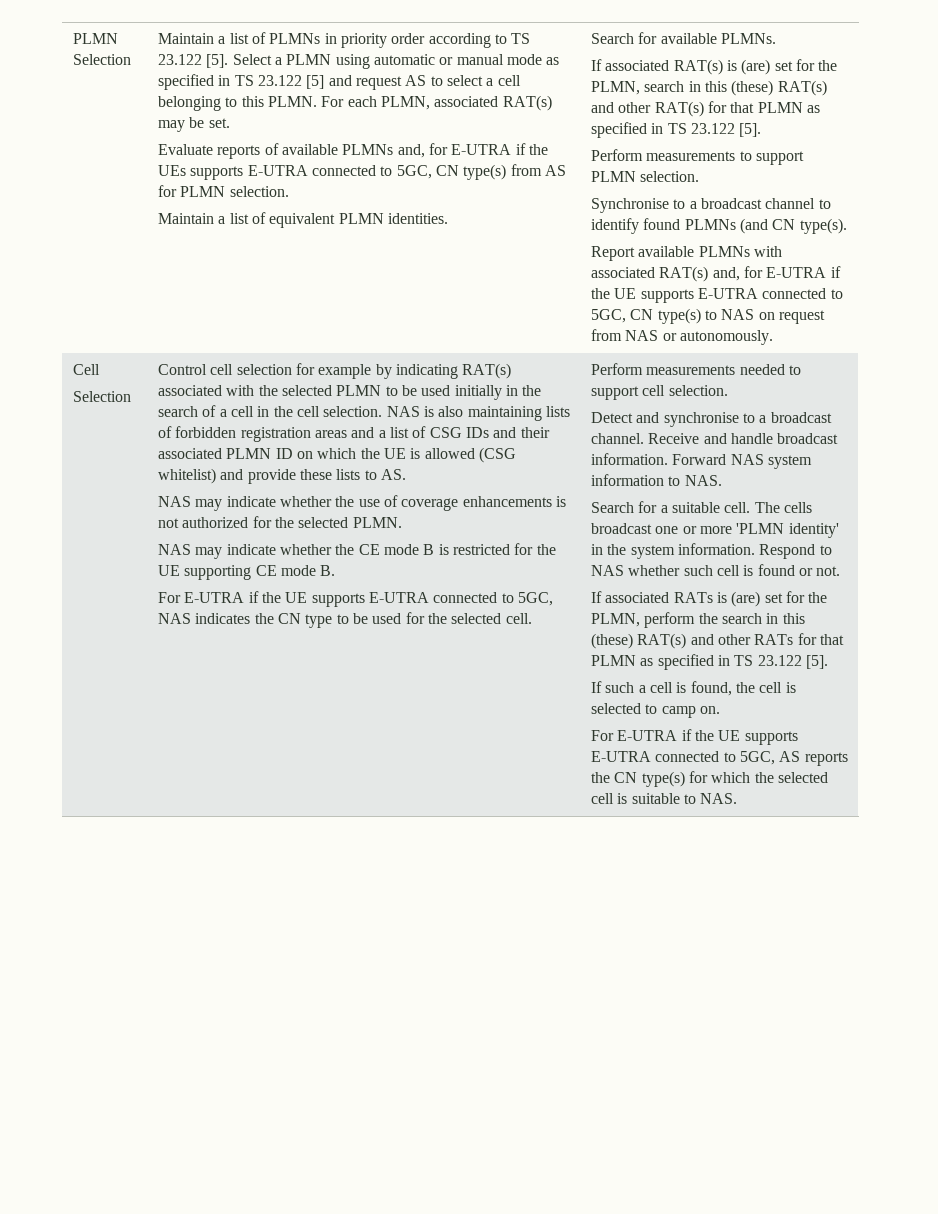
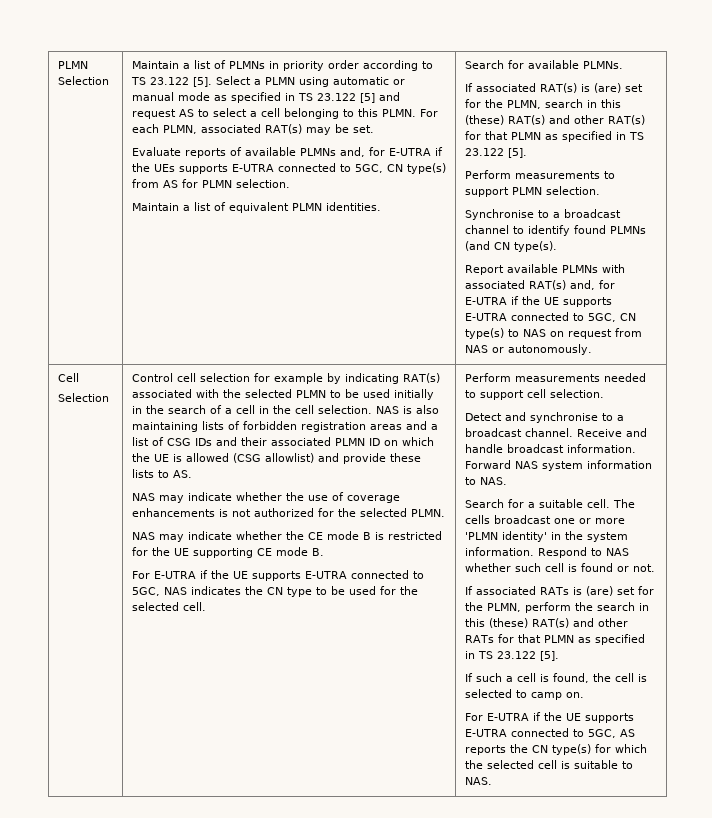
- NAS is also maintaining lists of forbidden registration areas and a list of CSG IDs and their associated PLMN ID on which the UE is allowed (CSG whitelist) and provide these lists to AS.
+ NAS is also maintaining lists of forbidden registration areas and a list of CSG IDs and their associated PLMN ID on which the UE is allowed (CSG allowlist) and provide these lists to AS.

